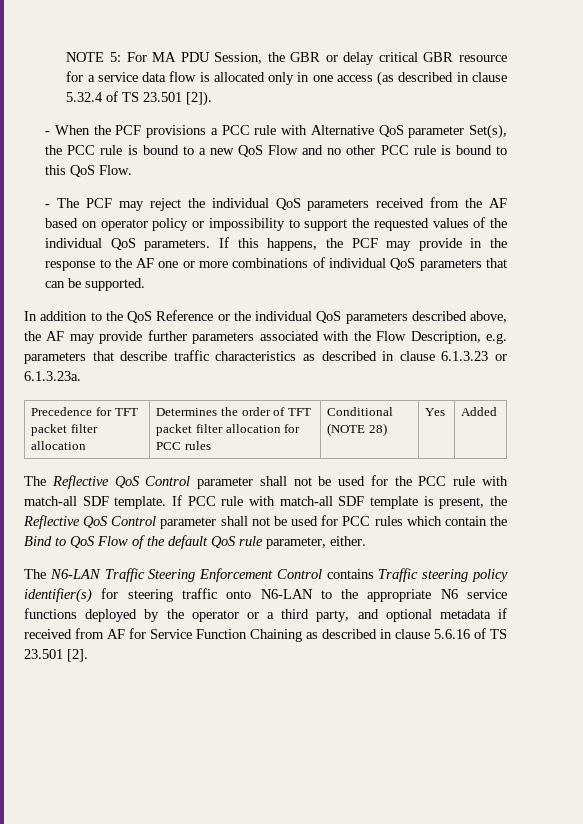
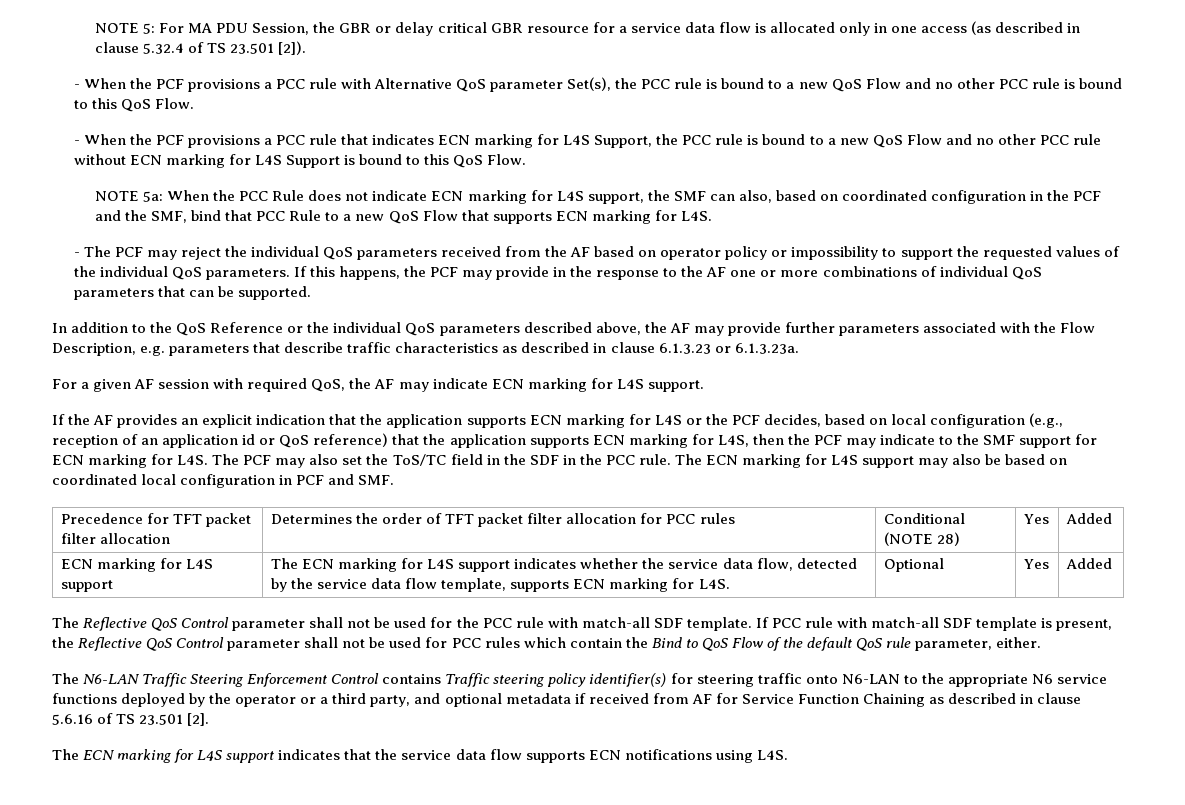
+ - When the PCF provisions a PCC rule that indicates ECN marking for L4S Support, the PCC rule is bound to a new QoS Flow and no other PCC rule without ECN marking for L4S Support is bound to this QoS Flow.
+ NOTE 5a: When the PCC Rule does not indicate ECN marking for L4S support, the SMF can also, based on coordinated configuration in the PCF and the SMF, bind that PCC Rule to a new QoS Flow that supports ECN marking for L4S.
+ For a given AF session with required QoS, the AF may indicate ECN marking for L4S support.
+ If the AF provides an explicit indication that the application supports ECN marking for L4S or the PCF decides, based on local configuration (e.g., reception of an application id or QoS reference) that the application supports ECN marking for L4S, then the PCF may indicate to the SMF support for ECN marking for L4S. The PCF may also set the ToS/TC field in the SDF in the PCC rule. The ECN marking for L4S support may also be based on coordinated local configuration in PCF and SMF.
+ ECN marking for L4S support | The ECN marking for L4S support indicates whether the service data flow, detected by the service data flow template, supports ECN marking for L4S. | Optional | Yes | Added
+ The ECN marking for L4S support indicates that the service data flow supports ECN notifications using L4S.

